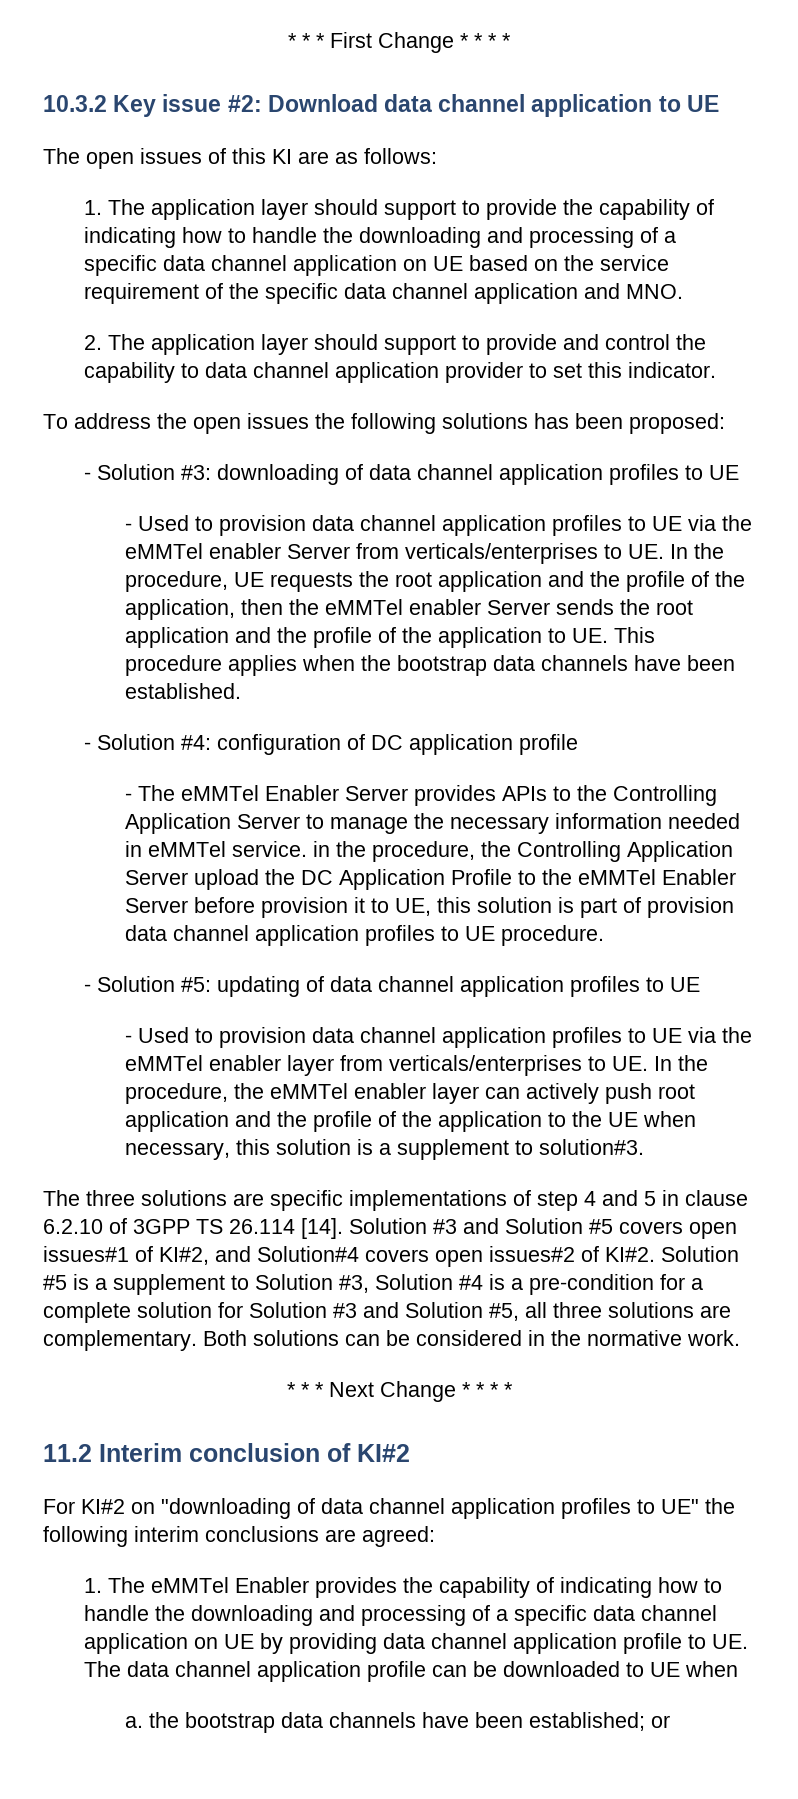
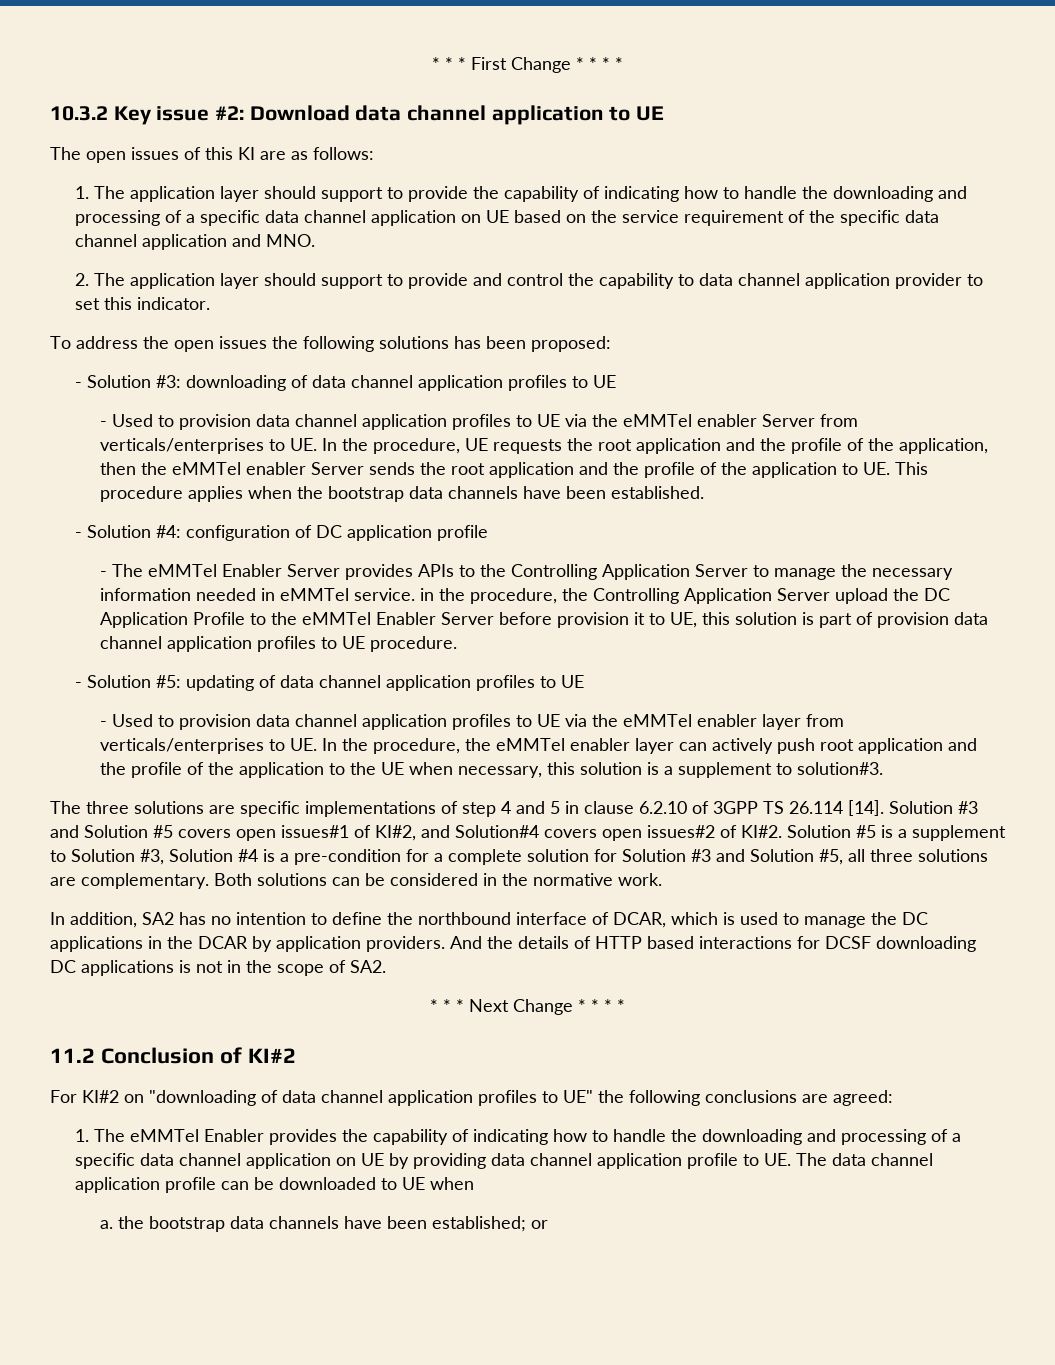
+ In addition, SA2 has no intention to define the northbound interface of DCAR, which is used to manage the DC applications in the DCAR by application providers. And the details of HTTP based interactions for DCSF downloading DC applications is not in the scope of SA2.
- 11.2 Interim conclusion of KI#2
+ 11.2 Conclusion of KI#2
- For KI#2 on "downloading of data channel application profiles to UE" the following interim conclusions are agreed:
+ For KI#2 on "downloading of data channel application profiles to UE" the following conclusions are agreed:

